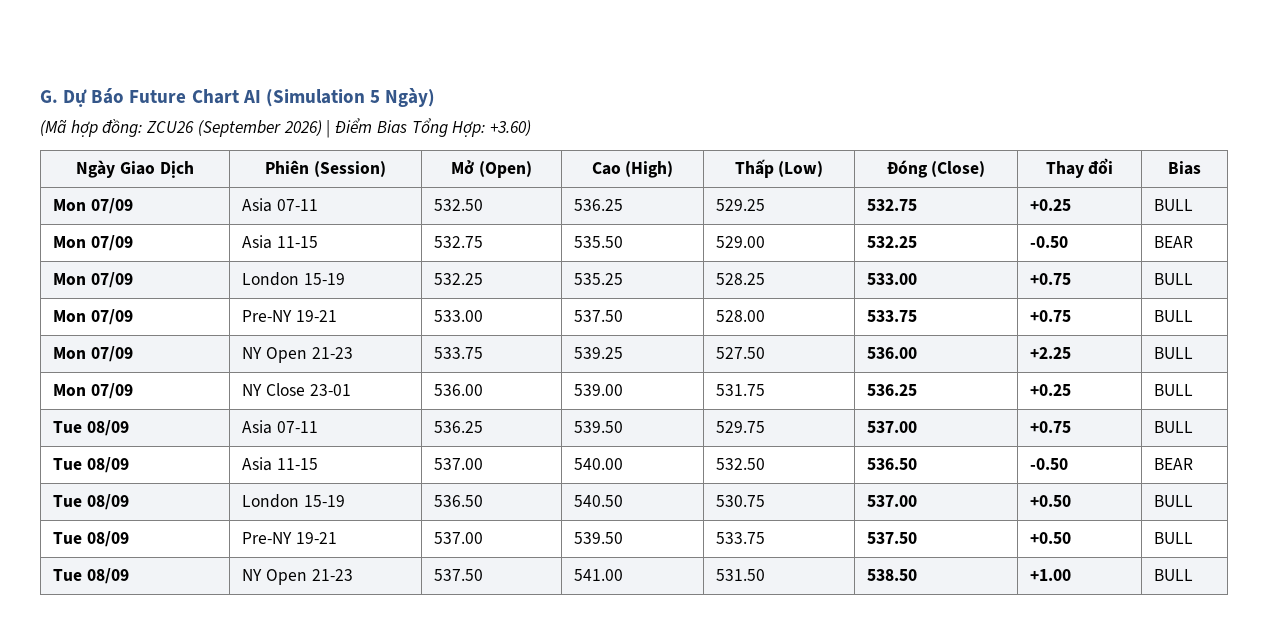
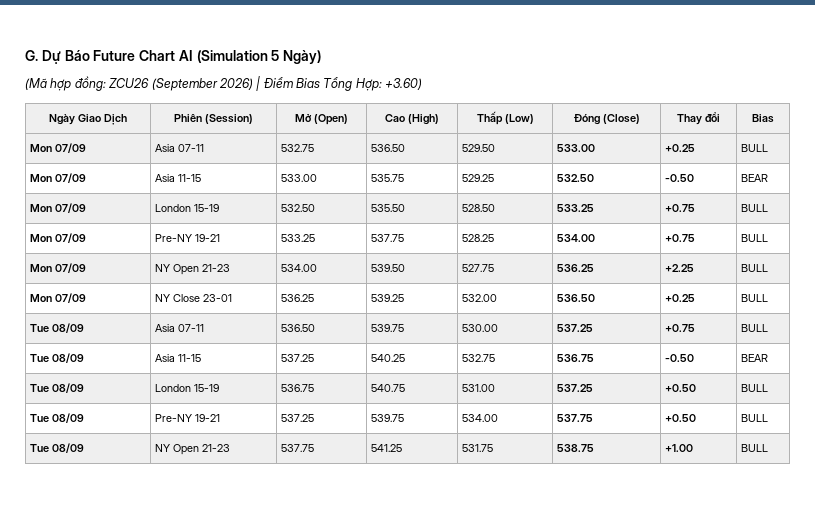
- Mon 07/09 | Asia 07-11 | 532.50 | 536.25 | 529.25 | 532.75 | +0.25 | BULL
+ Mon 07/09 | Asia 07-11 | 532.75 | 536.50 | 529.50 | 533.00 | +0.25 | BULL
- Mon 07/09 | Asia 11-15 | 532.75 | 535.50 | 529.00 | 532.25 | -0.50 | BEAR
+ Mon 07/09 | Asia 11-15 | 533.00 | 535.75 | 529.25 | 532.50 | -0.50 | BEAR
- Mon 07/09 | London 15-19 | 532.25 | 535.25 | 528.25 | 533.00 | +0.75 | BULL
+ Mon 07/09 | London 15-19 | 532.50 | 535.50 | 528.50 | 533.25 | +0.75 | BULL
- Mon 07/09 | Pre-NY 19-21 | 533.00 | 537.50 | 528.00 | 533.75 | +0.75 | BULL
+ Mon 07/09 | Pre-NY 19-21 | 533.25 | 537.75 | 528.25 | 534.00 | +0.75 | BULL
- Mon 07/09 | NY Open 21-23 | 533.75 | 539.25 | 527.50 | 536.00 | +2.25 | BULL
+ Mon 07/09 | NY Open 21-23 | 534.00 | 539.50 | 527.75 | 536.25 | +2.25 | BULL
- Mon 07/09 | NY Close 23-01 | 536.00 | 539.00 | 531.75 | 536.25 | +0.25 | BULL
+ Mon 07/09 | NY Close 23-01 | 536.25 | 539.25 | 532.00 | 536.50 | +0.25 | BULL
- Tue 08/09 | Asia 07-11 | 536.25 | 539.50 | 529.75 | 537.00 | +0.75 | BULL
+ Tue 08/09 | Asia 07-11 | 536.50 | 539.75 | 530.00 | 537.25 | +0.75 | BULL
- Tue 08/09 | Asia 11-15 | 537.00 | 540.00 | 532.50 | 536.50 | -0.50 | BEAR
+ Tue 08/09 | Asia 11-15 | 537.25 | 540.25 | 532.75 | 536.75 | -0.50 | BEAR
- Tue 08/09 | London 15-19 | 536.50 | 540.50 | 530.75 | 537.00 | +0.50 | BULL
+ Tue 08/09 | London 15-19 | 536.75 | 540.75 | 531.00 | 537.25 | +0.50 | BULL
- Tue 08/09 | Pre-NY 19-21 | 537.00 | 539.50 | 533.75 | 537.50 | +0.50 | BULL
+ Tue 08/09 | Pre-NY 19-21 | 537.25 | 539.75 | 534.00 | 537.75 | +0.50 | BULL
- Tue 08/09 | NY Open 21-23 | 537.50 | 541.00 | 531.50 | 538.50 | +1.00 | BULL
+ Tue 08/09 | NY Open 21-23 | 537.75 | 541.25 | 531.75 | 538.75 | +1.00 | BULL

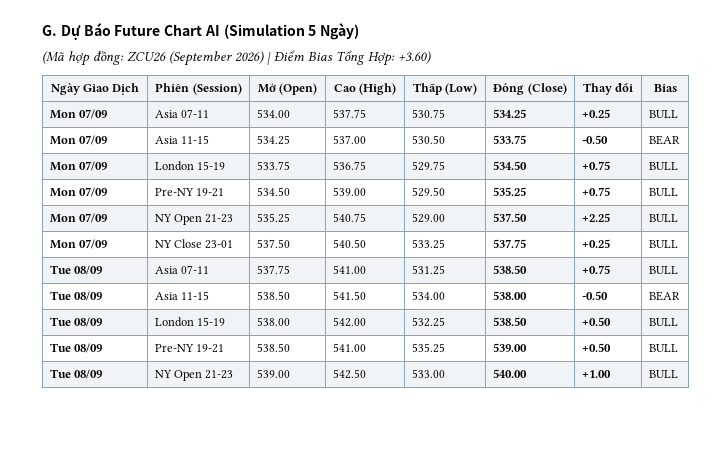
- Mon 07/09 | Asia 07-11 | 532.75 | 536.50 | 529.50 | 533.00 | +0.25 | BULL
+ Mon 07/09 | Asia 07-11 | 534.00 | 537.75 | 530.75 | 534.25 | +0.25 | BULL
- Mon 07/09 | Asia 11-15 | 533.00 | 535.75 | 529.25 | 532.50 | -0.50 | BEAR
+ Mon 07/09 | Asia 11-15 | 534.25 | 537.00 | 530.50 | 533.75 | -0.50 | BEAR
- Mon 07/09 | London 15-19 | 532.50 | 535.50 | 528.50 | 533.25 | +0.75 | BULL
+ Mon 07/09 | London 15-19 | 533.75 | 536.75 | 529.75 | 534.50 | +0.75 | BULL
- Mon 07/09 | Pre-NY 19-21 | 533.25 | 537.75 | 528.25 | 534.00 | +0.75 | BULL
+ Mon 07/09 | Pre-NY 19-21 | 534.50 | 539.00 | 529.50 | 535.25 | +0.75 | BULL
- Mon 07/09 | NY Open 21-23 | 534.00 | 539.50 | 527.75 | 536.25 | +2.25 | BULL
+ Mon 07/09 | NY Open 21-23 | 535.25 | 540.75 | 529.00 | 537.50 | +2.25 | BULL
- Mon 07/09 | NY Close 23-01 | 536.25 | 539.25 | 532.00 | 536.50 | +0.25 | BULL
+ Mon 07/09 | NY Close 23-01 | 537.50 | 540.50 | 533.25 | 537.75 | +0.25 | BULL
- Tue 08/09 | Asia 07-11 | 536.50 | 539.75 | 530.00 | 537.25 | +0.75 | BULL
+ Tue 08/09 | Asia 07-11 | 537.75 | 541.00 | 531.25 | 538.50 | +0.75 | BULL
- Tue 08/09 | Asia 11-15 | 537.25 | 540.25 | 532.75 | 536.75 | -0.50 | BEAR
+ Tue 08/09 | Asia 11-15 | 538.50 | 541.50 | 534.00 | 538.00 | -0.50 | BEAR
- Tue 08/09 | London 15-19 | 536.75 | 540.75 | 531.00 | 537.25 | +0.50 | BULL
+ Tue 08/09 | London 15-19 | 538.00 | 542.00 | 532.25 | 538.50 | +0.50 | BULL
- Tue 08/09 | Pre-NY 19-21 | 537.25 | 539.75 | 534.00 | 537.75 | +0.50 | BULL
+ Tue 08/09 | Pre-NY 19-21 | 538.50 | 541.00 | 535.25 | 539.00 | +0.50 | BULL
- Tue 08/09 | NY Open 21-23 | 537.75 | 541.25 | 531.75 | 538.75 | +1.00 | BULL
+ Tue 08/09 | NY Open 21-23 | 539.00 | 542.50 | 533.00 | 540.00 | +1.00 | BULL

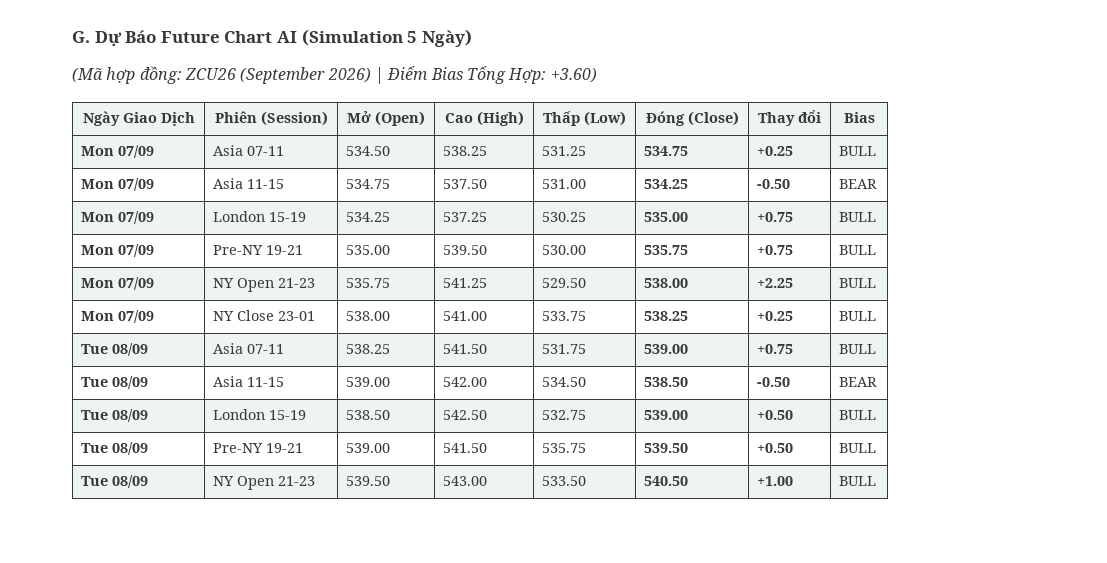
- Mon 07/09 | Asia 07-11 | 534.00 | 537.75 | 530.75 | 534.25 | +0.25 | BULL
+ Mon 07/09 | Asia 07-11 | 534.50 | 538.25 | 531.25 | 534.75 | +0.25 | BULL
- Mon 07/09 | Asia 11-15 | 534.25 | 537.00 | 530.50 | 533.75 | -0.50 | BEAR
+ Mon 07/09 | Asia 11-15 | 534.75 | 537.50 | 531.00 | 534.25 | -0.50 | BEAR
- Mon 07/09 | London 15-19 | 533.75 | 536.75 | 529.75 | 534.50 | +0.75 | BULL
+ Mon 07/09 | London 15-19 | 534.25 | 537.25 | 530.25 | 535.00 | +0.75 | BULL
- Mon 07/09 | Pre-NY 19-21 | 534.50 | 539.00 | 529.50 | 535.25 | +0.75 | BULL
+ Mon 07/09 | Pre-NY 19-21 | 535.00 | 539.50 | 530.00 | 535.75 | +0.75 | BULL
- Mon 07/09 | NY Open 21-23 | 535.25 | 540.75 | 529.00 | 537.50 | +2.25 | BULL
+ Mon 07/09 | NY Open 21-23 | 535.75 | 541.25 | 529.50 | 538.00 | +2.25 | BULL
- Mon 07/09 | NY Close 23-01 | 537.50 | 540.50 | 533.25 | 537.75 | +0.25 | BULL
+ Mon 07/09 | NY Close 23-01 | 538.00 | 541.00 | 533.75 | 538.25 | +0.25 | BULL
- Tue 08/09 | Asia 07-11 | 537.75 | 541.00 | 531.25 | 538.50 | +0.75 | BULL
+ Tue 08/09 | Asia 07-11 | 538.25 | 541.50 | 531.75 | 539.00 | +0.75 | BULL
- Tue 08/09 | Asia 11-15 | 538.50 | 541.50 | 534.00 | 538.00 | -0.50 | BEAR
+ Tue 08/09 | Asia 11-15 | 539.00 | 542.00 | 534.50 | 538.50 | -0.50 | BEAR
- Tue 08/09 | London 15-19 | 538.00 | 542.00 | 532.25 | 538.50 | +0.50 | BULL
+ Tue 08/09 | London 15-19 | 538.50 | 542.50 | 532.75 | 539.00 | +0.50 | BULL
- Tue 08/09 | Pre-NY 19-21 | 538.50 | 541.00 | 535.25 | 539.00 | +0.50 | BULL
+ Tue 08/09 | Pre-NY 19-21 | 539.00 | 541.50 | 535.75 | 539.50 | +0.50 | BULL
- Tue 08/09 | NY Open 21-23 | 539.00 | 542.50 | 533.00 | 540.00 | +1.00 | BULL
+ Tue 08/09 | NY Open 21-23 | 539.50 | 543.00 | 533.50 | 540.50 | +1.00 | BULL

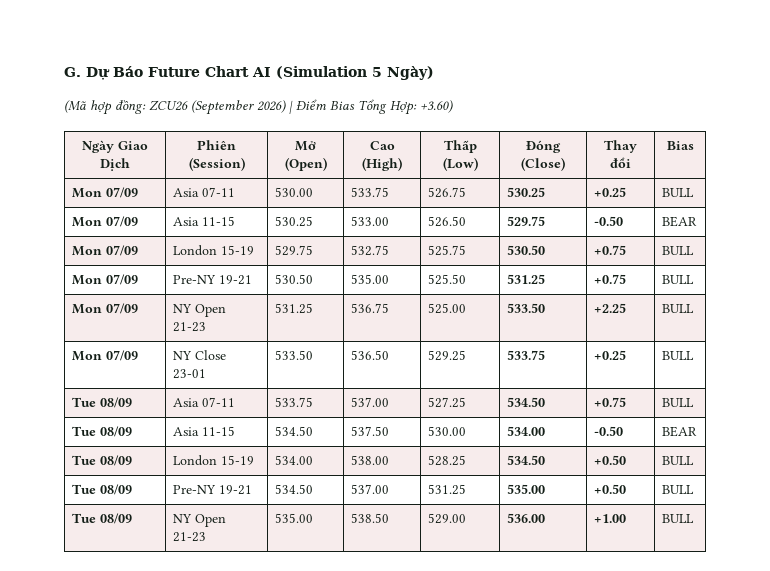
- Mon 07/09 | Asia 07-11 | 534.50 | 538.25 | 531.25 | 534.75 | +0.25 | BULL
+ Mon 07/09 | Asia 07-11 | 530.00 | 533.75 | 526.75 | 530.25 | +0.25 | BULL
- Mon 07/09 | Asia 11-15 | 534.75 | 537.50 | 531.00 | 534.25 | -0.50 | BEAR
+ Mon 07/09 | Asia 11-15 | 530.25 | 533.00 | 526.50 | 529.75 | -0.50 | BEAR
- Mon 07/09 | London 15-19 | 534.25 | 537.25 | 530.25 | 535.00 | +0.75 | BULL
+ Mon 07/09 | London 15-19 | 529.75 | 532.75 | 525.75 | 530.50 | +0.75 | BULL
- Mon 07/09 | Pre-NY 19-21 | 535.00 | 539.50 | 530.00 | 535.75 | +0.75 | BULL
+ Mon 07/09 | Pre-NY 19-21 | 530.50 | 535.00 | 525.50 | 531.25 | +0.75 | BULL
- Mon 07/09 | NY Open 21-23 | 535.75 | 541.25 | 529.50 | 538.00 | +2.25 | BULL
+ Mon 07/09 | NY Open 21-23 | 531.25 | 536.75 | 525.00 | 533.50 | +2.25 | BULL
- Mon 07/09 | NY Close 23-01 | 538.00 | 541.00 | 533.75 | 538.25 | +0.25 | BULL
+ Mon 07/09 | NY Close 23-01 | 533.50 | 536.50 | 529.25 | 533.75 | +0.25 | BULL
- Tue 08/09 | Asia 07-11 | 538.25 | 541.50 | 531.75 | 539.00 | +0.75 | BULL
+ Tue 08/09 | Asia 07-11 | 533.75 | 537.00 | 527.25 | 534.50 | +0.75 | BULL
- Tue 08/09 | Asia 11-15 | 539.00 | 542.00 | 534.50 | 538.50 | -0.50 | BEAR
+ Tue 08/09 | Asia 11-15 | 534.50 | 537.50 | 530.00 | 534.00 | -0.50 | BEAR
- Tue 08/09 | London 15-19 | 538.50 | 542.50 | 532.75 | 539.00 | +0.50 | BULL
+ Tue 08/09 | London 15-19 | 534.00 | 538.00 | 528.25 | 534.50 | +0.50 | BULL
- Tue 08/09 | Pre-NY 19-21 | 539.00 | 541.50 | 535.75 | 539.50 | +0.50 | BULL
+ Tue 08/09 | Pre-NY 19-21 | 534.50 | 537.00 | 531.25 | 535.00 | +0.50 | BULL
- Tue 08/09 | NY Open 21-23 | 539.50 | 543.00 | 533.50 | 540.50 | +1.00 | BULL
+ Tue 08/09 | NY Open 21-23 | 535.00 | 538.50 | 529.00 | 536.00 | +1.00 | BULL

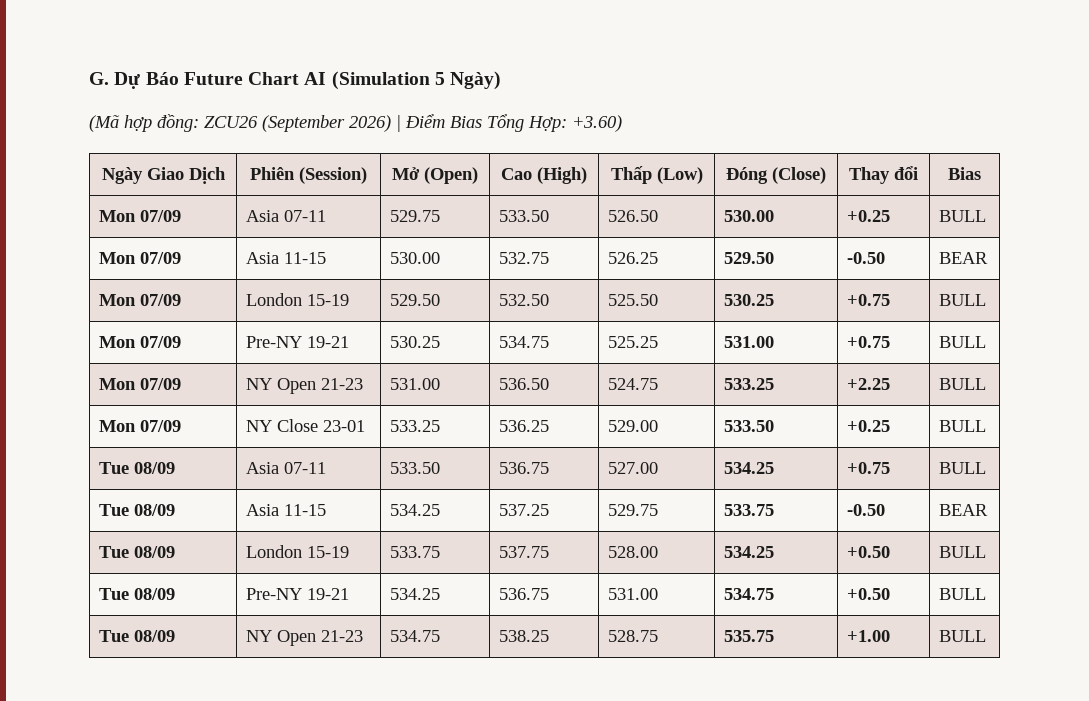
- Mon 07/09 | Asia 07-11 | 530.00 | 533.75 | 526.75 | 530.25 | +0.25 | BULL
+ Mon 07/09 | Asia 07-11 | 529.75 | 533.50 | 526.50 | 530.00 | +0.25 | BULL
- Mon 07/09 | Asia 11-15 | 530.25 | 533.00 | 526.50 | 529.75 | -0.50 | BEAR
+ Mon 07/09 | Asia 11-15 | 530.00 | 532.75 | 526.25 | 529.50 | -0.50 | BEAR
- Mon 07/09 | London 15-19 | 529.75 | 532.75 | 525.75 | 530.50 | +0.75 | BULL
+ Mon 07/09 | London 15-19 | 529.50 | 532.50 | 525.50 | 530.25 | +0.75 | BULL
- Mon 07/09 | Pre-NY 19-21 | 530.50 | 535.00 | 525.50 | 531.25 | +0.75 | BULL
+ Mon 07/09 | Pre-NY 19-21 | 530.25 | 534.75 | 525.25 | 531.00 | +0.75 | BULL
- Mon 07/09 | NY Open 21-23 | 531.25 | 536.75 | 525.00 | 533.50 | +2.25 | BULL
+ Mon 07/09 | NY Open 21-23 | 531.00 | 536.50 | 524.75 | 533.25 | +2.25 | BULL
- Mon 07/09 | NY Close 23-01 | 533.50 | 536.50 | 529.25 | 533.75 | +0.25 | BULL
+ Mon 07/09 | NY Close 23-01 | 533.25 | 536.25 | 529.00 | 533.50 | +0.25 | BULL
- Tue 08/09 | Asia 07-11 | 533.75 | 537.00 | 527.25 | 534.50 | +0.75 | BULL
+ Tue 08/09 | Asia 07-11 | 533.50 | 536.75 | 527.00 | 534.25 | +0.75 | BULL
- Tue 08/09 | Asia 11-15 | 534.50 | 537.50 | 530.00 | 534.00 | -0.50 | BEAR
+ Tue 08/09 | Asia 11-15 | 534.25 | 537.25 | 529.75 | 533.75 | -0.50 | BEAR
- Tue 08/09 | London 15-19 | 534.00 | 538.00 | 528.25 | 534.50 | +0.50 | BULL
+ Tue 08/09 | London 15-19 | 533.75 | 537.75 | 528.00 | 534.25 | +0.50 | BULL
- Tue 08/09 | Pre-NY 19-21 | 534.50 | 537.00 | 531.25 | 535.00 | +0.50 | BULL
+ Tue 08/09 | Pre-NY 19-21 | 534.25 | 536.75 | 531.00 | 534.75 | +0.50 | BULL
- Tue 08/09 | NY Open 21-23 | 535.00 | 538.50 | 529.00 | 536.00 | +1.00 | BULL
+ Tue 08/09 | NY Open 21-23 | 534.75 | 538.25 | 528.75 | 535.75 | +1.00 | BULL

